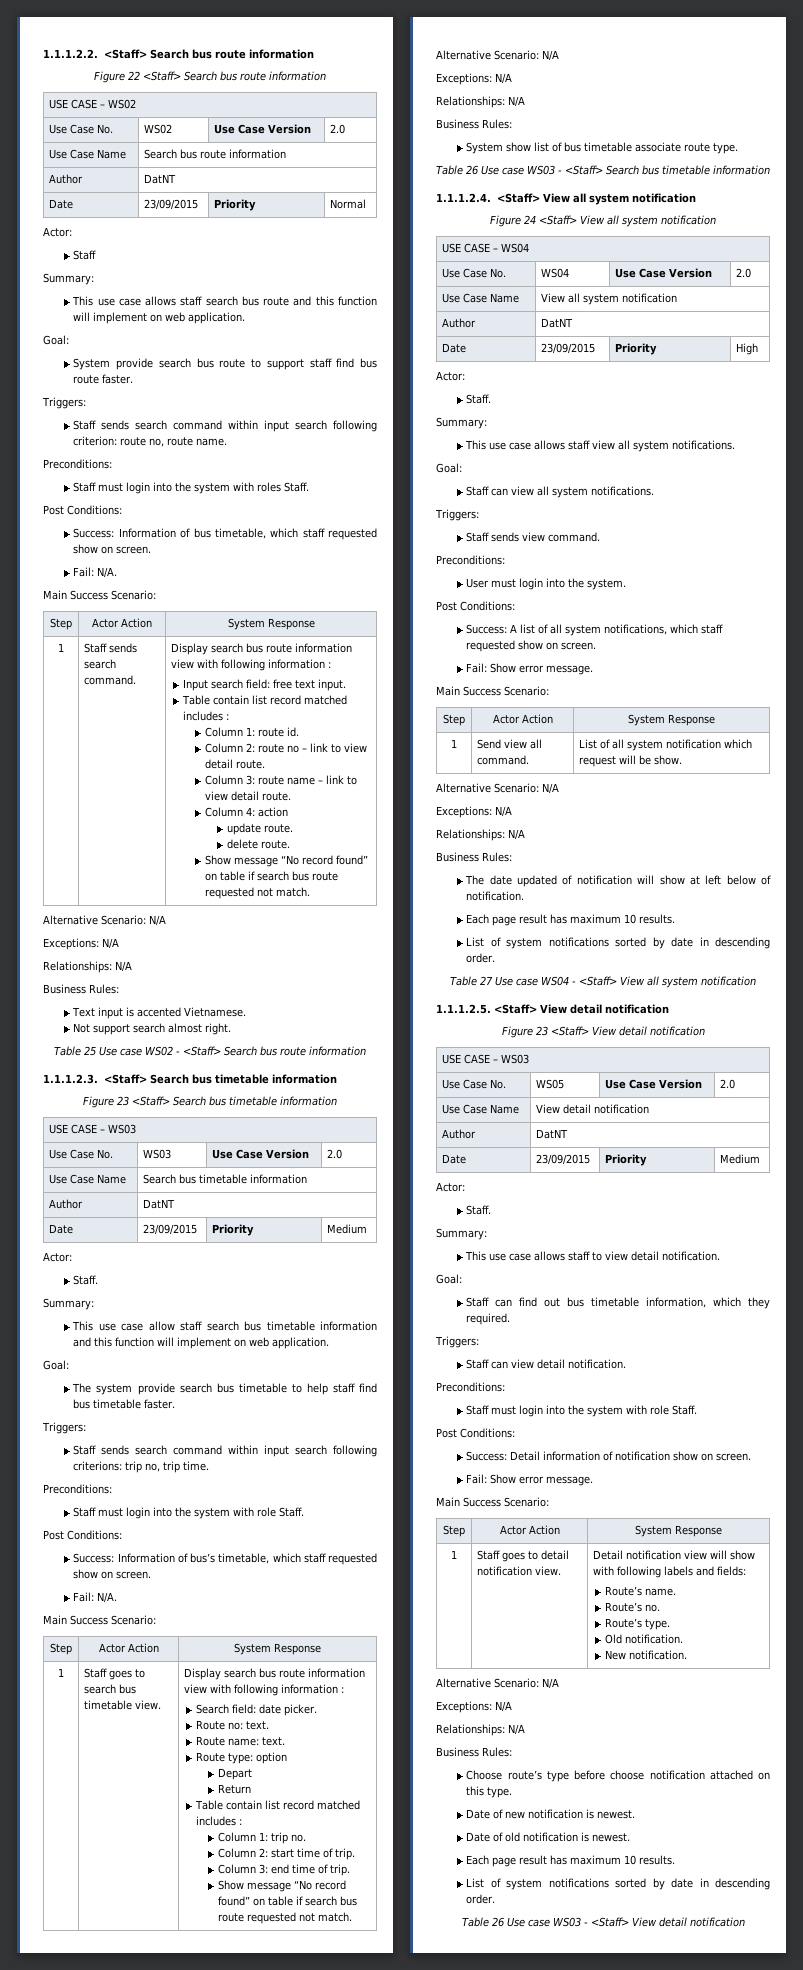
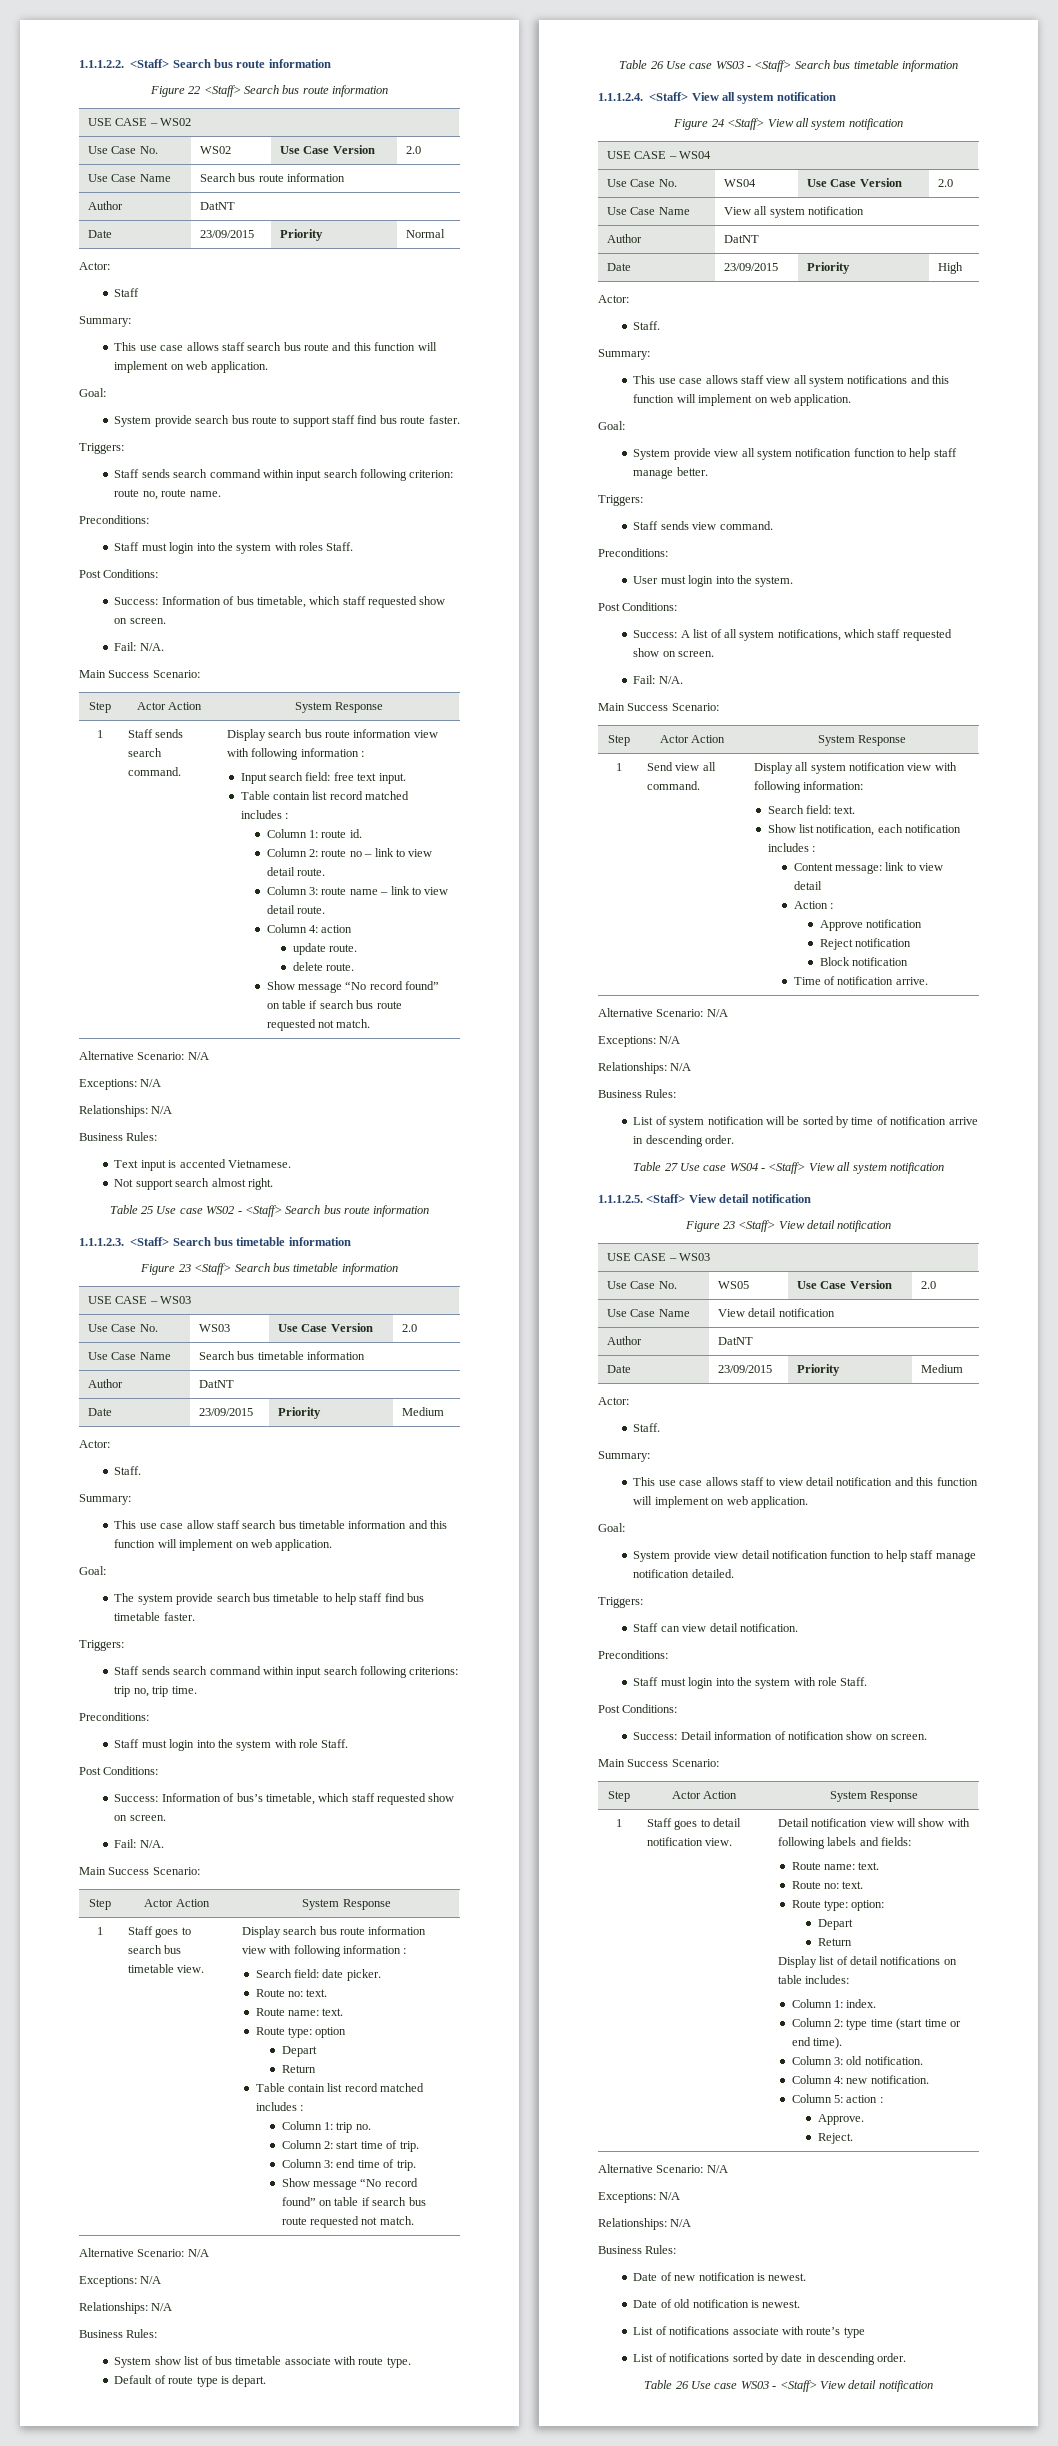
- System show list of bus timetable associate route type.
+ System show list of bus timetable associate with route type.
+ Default of route type is depart.
- This use case allows staff view all system notifications.
+ This use case allows staff view all system notifications and this function will implement on web application.
  Goal:
- Staff can view all system notifications.
+ System provide view all system notification function to help staff manage better.
  Success: A list of all system notifications, which staff requested show on screen.
- Fail: Show error message.
+ Fail: N/A.
- List of all system notification which request will be show.
+ Display all system notification view with following information:
+ Search field: text.
+ Show list notification, each notification includes :
+ Content message: link to view detail
+ Action :
+ Approve notification
+ Reject notification
+ Block notification
+ Time of notification arrive.
  Alternative Scenario: N/A
  Exceptions: N/A
  Relationships: N/A
  Business Rules:
- The date updated of notification will show at left below of notification.
- Each page result has maximum 10 results.
- List of system notifications sorted by date in descending order.
+ List of system notification will be sorted by time of notification arrive in descending order.
- This use case allows staff to view detail notification.
+ This use case allows staff to view detail notification and this function will implement on web application.
  Goal:
- Staff can find out bus timetable information, which they required.
+ System provide view detail notification function to help staff manage notification detailed.
  Success: Detail information of notification show on screen.
- Fail: Show error message.
  Detail notification view will show with following labels and fields:
- Route’s name.
- Route’s no.
- Route’s type.
- Old notification.
- New notification.
+ Route name: text.
+ Route no: text.
+ Route type: option:
+ Depart
+ Return
+ Display list of detail notifications on table includes:
+ Column 1: index.
+ Column 2: type time (start time or end time).
+ Column 3: old notification.
+ Column 4: new notification.
+ Column 5: action :
+ Approve.
+ Reject.
  Alternative Scenario: N/A
  Exceptions: N/A
  Relationships: N/A
  Business Rules:
- Choose route’s type before choose notification attached on this type.
  Date of old notification is newest.
- Each page result has maximum 10 results.
- List of system notifications sorted by date in descending order.
+ List of notifications associate with route’s type
+ List of notifications sorted by date in descending order.

